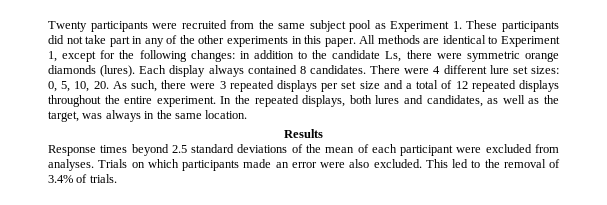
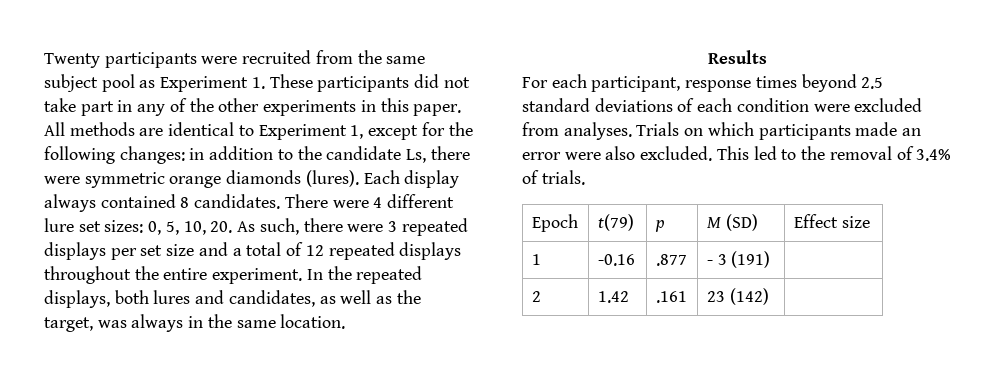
- Response times beyond 2.5 standard deviations of the mean of each participant were excluded from analyses.
+ For each participant, response times beyond 2.5 standard deviations of each condition were excluded from analyses.
+ Epoch | t(79) | p | M (SD) | Effect size
+ 1 | -0.16 | .877 | - 3 (191) |
+ 2 | 1.42 | .161 | 23 (142) |

